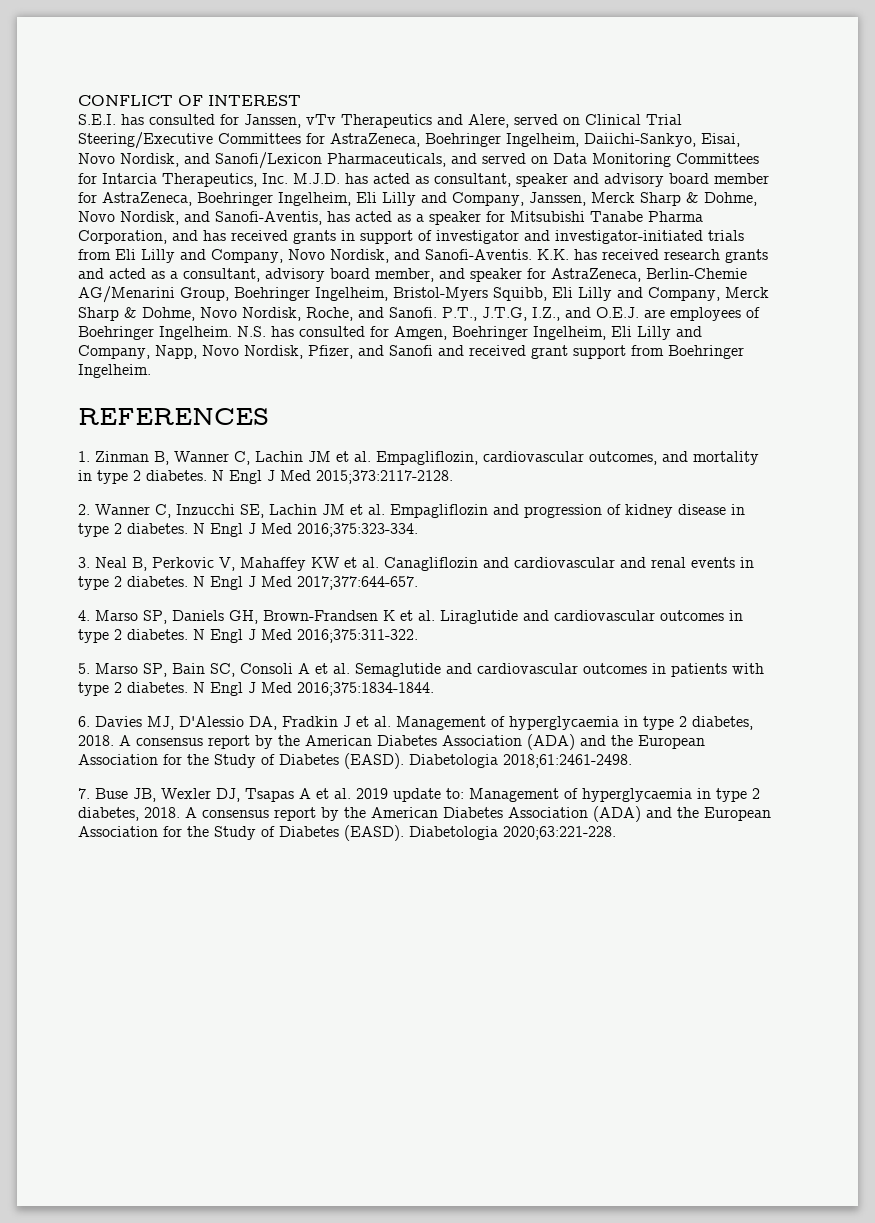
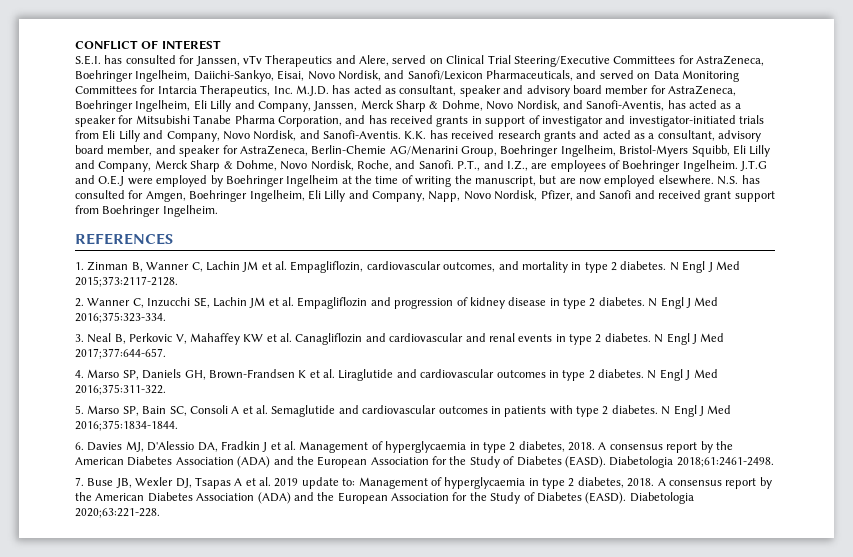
- P.T., J.T.G, I.Z., and O.E.J. are employees of Boehringer Ingelheim.
+ P.T., and I.Z., are employees of Boehringer Ingelheim.
+ J.T.G and O.E.J were employed by Boehringer Ingelheim at the time of writing the manuscript, but are now employed elsewhere.

